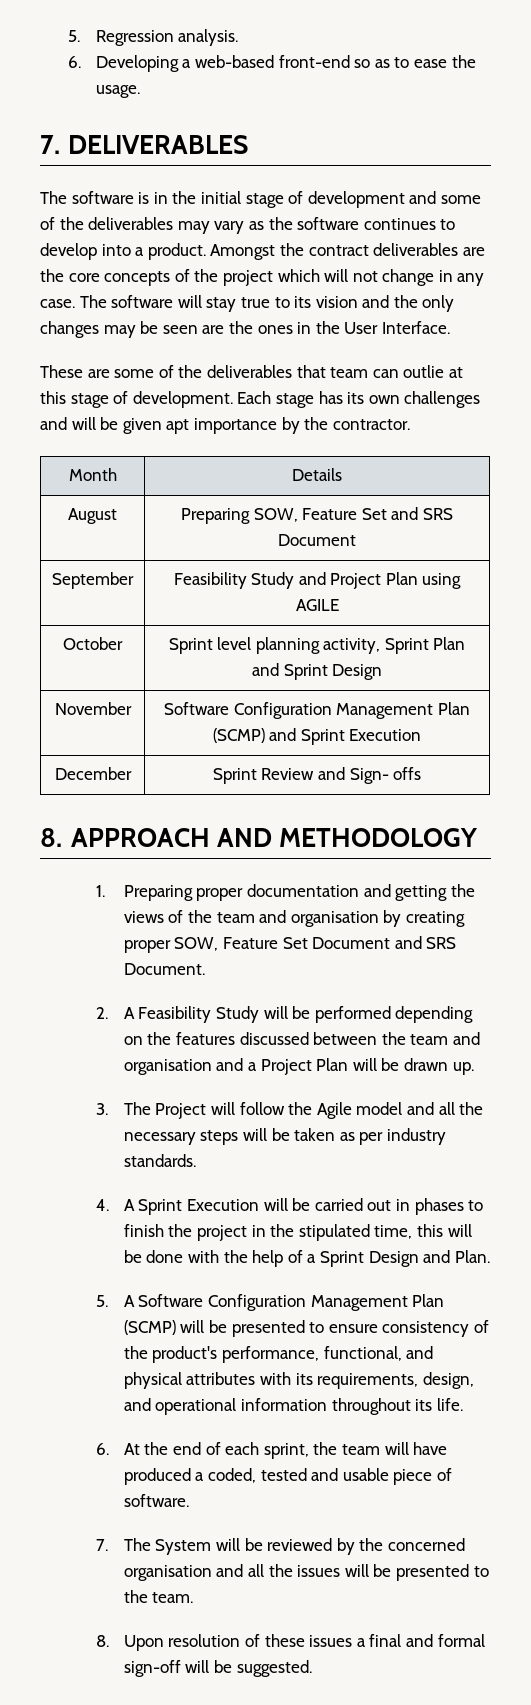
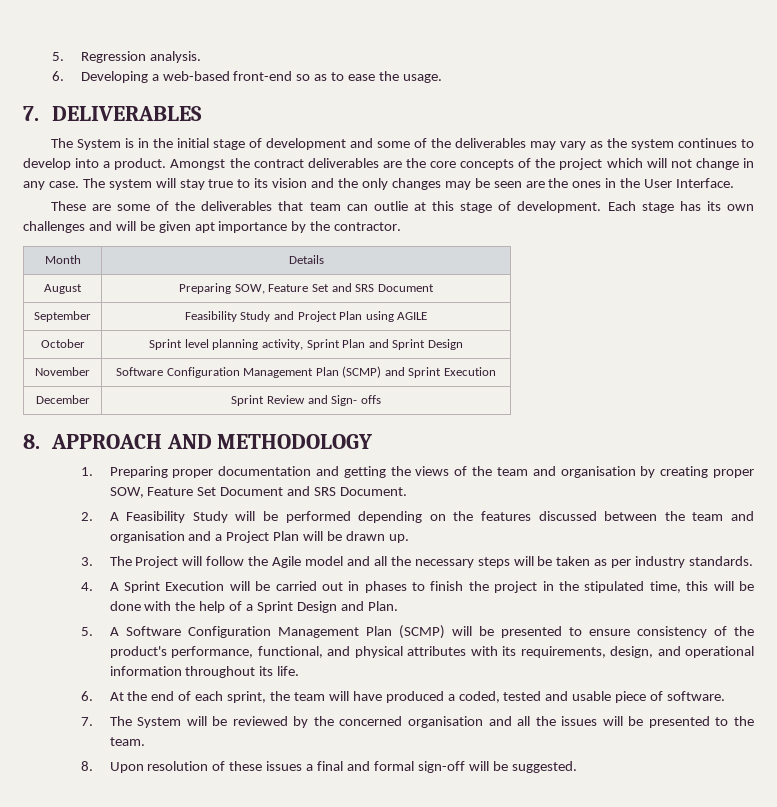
- The software is in the initial stage of development and some of the deliverables may vary as the software continues to develop into a product.
+ The System is in the initial stage of development and some of the deliverables may vary as the system continues to develop into a product.
- The software will stay true to its vision and the only changes may be seen are the ones in the User Interface.
+ The system will stay true to its vision and the only changes may be seen are the ones in the User Interface.

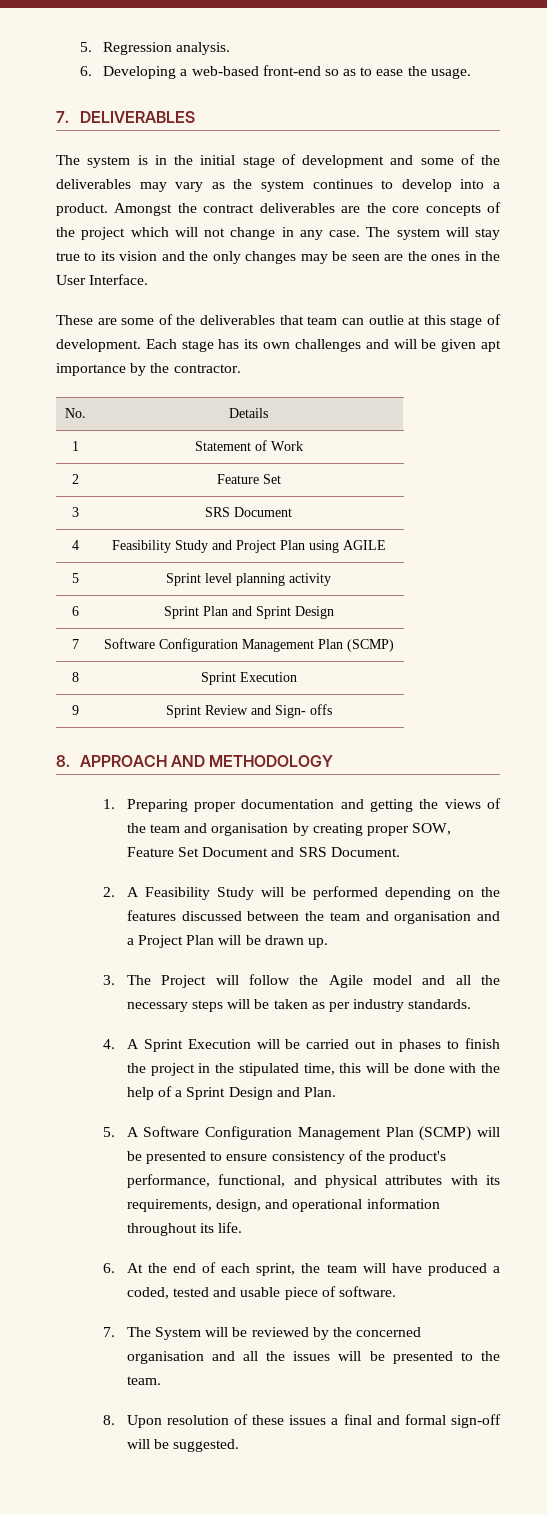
- The System is in the initial stage of development and some of the deliverables may vary as the system continues to develop into a product.
+ The system is in the initial stage of development and some of the deliverables may vary as the system continues to develop into a product.
- Month | Details
+ No. | Details
- August | Preparing SOW, Feature Set and SRS Document
+ 1 | Statement of Work
+ 2 | Feature Set
+ 3 | SRS Document
- September | Feasibility Study and Project Plan using AGILE
+ 4 | Feasibility Study and Project Plan using AGILE
- October | Sprint level planning activity, Sprint Plan and Sprint Design
+ 5 | Sprint level planning activity
+ 6 | Sprint Plan and Sprint Design
- November | Software Configuration Management Plan (SCMP) and Sprint Execution
+ 7 | Software Configuration Management Plan (SCMP)
+ 8 | Sprint Execution
- December | Sprint Review and Sign- offs
+ 9 | Sprint Review and Sign- offs

